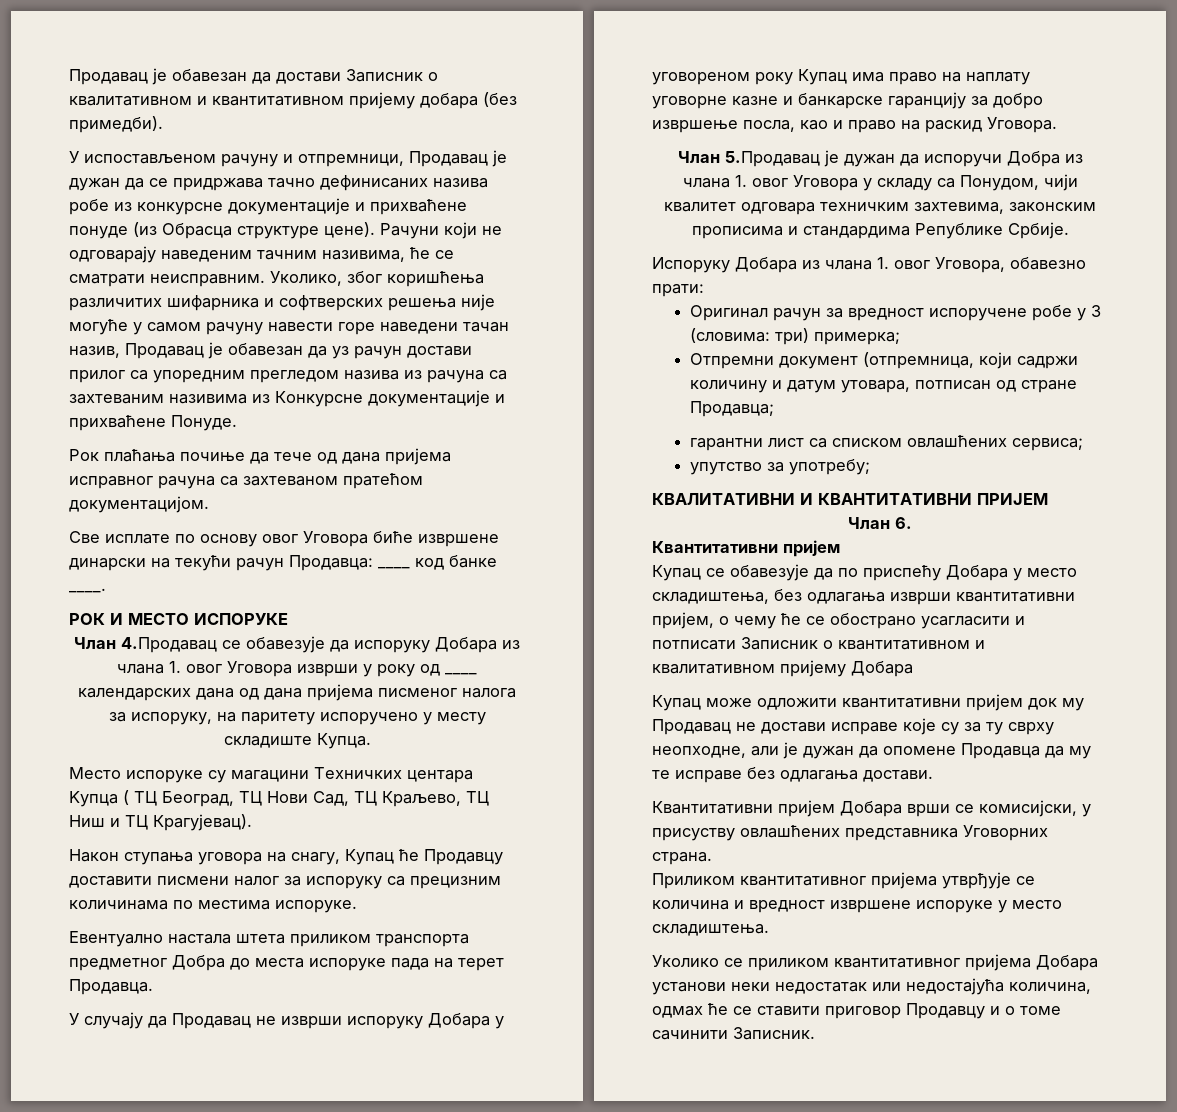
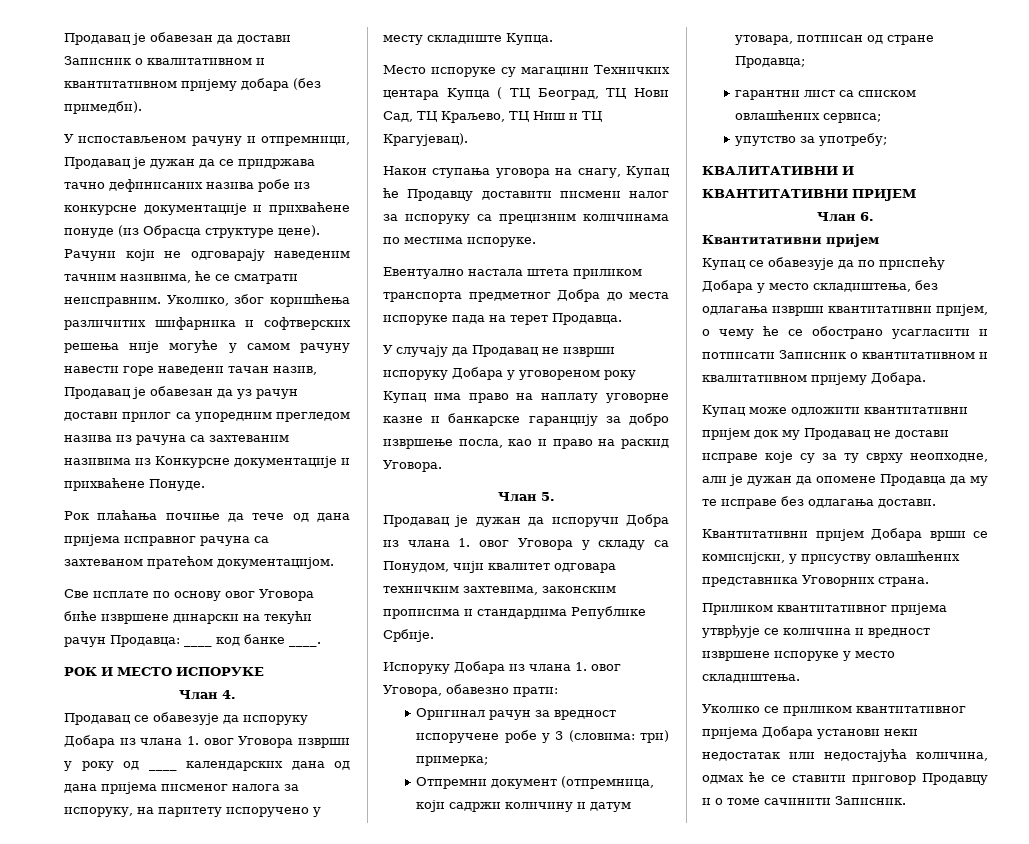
- Члан 4.Продавац се обавезује да испоруку Добара из члана 1. овог Уговора изврши у року од ____ календарских дана од дана пријема писменог налога за испоруку, на паритету испоручено у месту складиште Купца.
+ Члан 4.
+ Продавац се обавезује да испоруку Добара из члана 1. овог Уговора изврши у року од ____ календарских дана од дана пријема писменог налога за испоруку, на паритету испоручено у месту складиште Купца.
- Члан 5.Продавац је дужан да испоручи Добра из члана 1. овог Уговора у складу са Понудом, чији квалитет одговара техничким захтевима, законским прописима и стандардима Републике Србије.
+ Члан 5.
+ Продавац је дужан да испоручи Добра из члана 1. овог Уговора у складу са Понудом, чији квалитет одговара техничким захтевима, законским прописима и стандардима Републике Србије.
- Купац се обавезује да по приспећу Добара у место складиштења, без одлагања изврши квантитативни пријем, о чему ће се обострано усагласити и потписати Записник о квантитативном и квалитативном пријему Добара
+ Купац се обавезује да по приспећу Добара у место складиштења, без одлагања изврши квантитативни пријем, о чему ће се обострано усагласити и потписати Записник о квантитативном и квалитативном пријему Добара.

